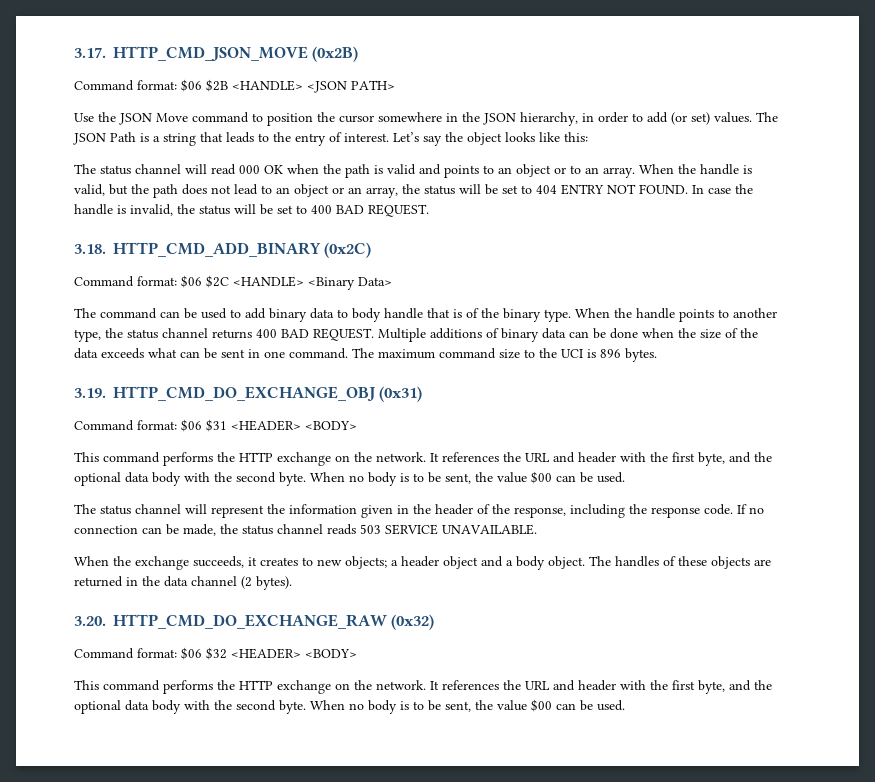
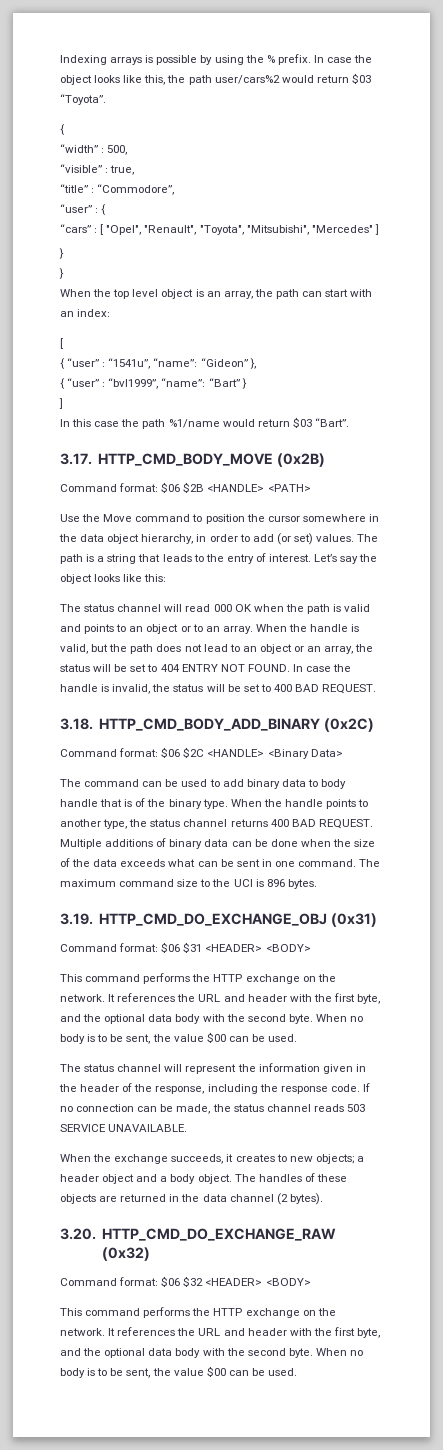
- 3.17. HTTP_CMD_JSON_MOVE (0x2B)
+ Indexing arrays is possible by using the % prefix. In case the object looks like this, the path user/cars%2 would return $03 “Toyota”.
+ {
+ “width” : 500,
+ “visible” : true,
+ “title” : “Commodore”,
+ “user” : {
+ “cars” : [ "Opel", "Renault", "Toyota", "Mitsubishi", "Mercedes" ]
+ }
+ }
+ When the top level object is an array, the path can start with an index:
+ [
+ { “user” : “1541u”, “name”: “Gideon” },
+ { “user” : “bvl1999”, “name”: “Bart” }
+ ]
+ In this case the path %1/name would return $03 “Bart”.
+ 3.17. HTTP_CMD_BODY_MOVE (0x2B)
- Command format: $06 $2B <HANDLE> <JSON PATH>
+ Command format: $06 $2B <HANDLE> <PATH>
- Use the JSON Move command to position the cursor somewhere in the JSON hierarchy, in order to add (or set) values.
+ Use the Move command to position the cursor somewhere in the data object hierarchy, in order to add (or set) values.
- The JSON Path is a string that leads to the entry of interest.
+ The path is a string that leads to the entry of interest.
- 3.18. HTTP_CMD_ADD_BINARY (0x2C)
+ 3.18. HTTP_CMD_BODY_ADD_BINARY (0x2C)

